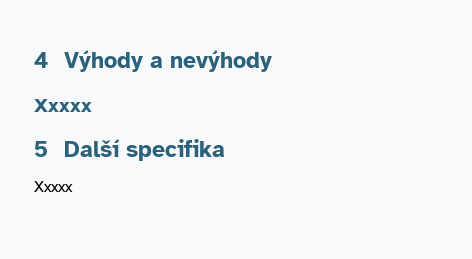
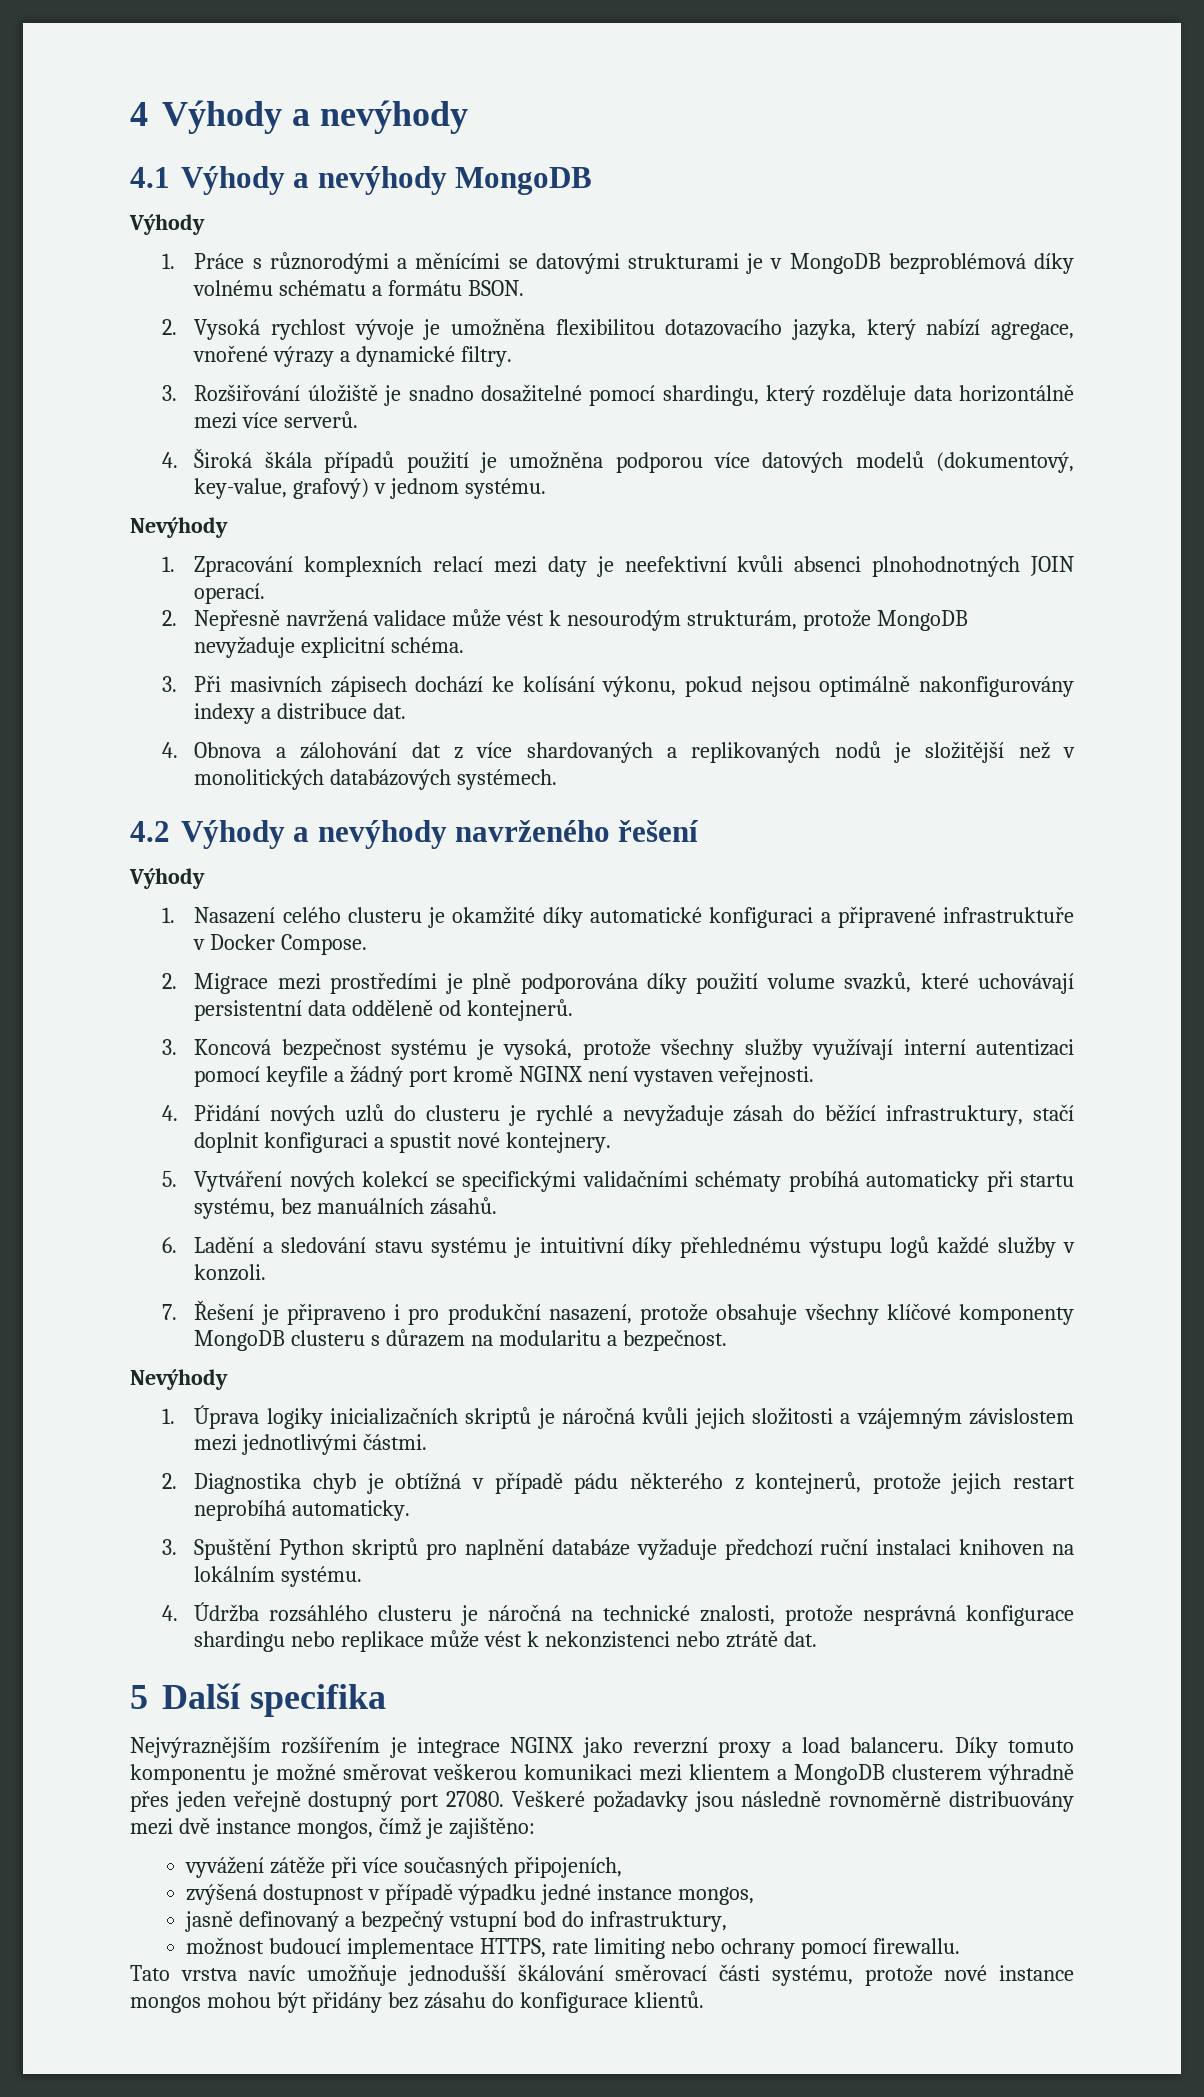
  4 Výhody a nevýhody
- Xxxxx
+ 4.1 Výhody a nevýhody MongoDB
+ Výhody
+ 1. Práce s různorodými a měnícími se datovými strukturami je v MongoDB bezproblémová díky volnému schématu a formátu BSON.
+ 2. Vysoká rychlost vývoje je umožněna flexibilitou dotazovacího jazyka, který nabízí agregace, vnořené výrazy a dynamické filtry.
+ 3. Rozšiřování úložiště je snadno dosažitelné pomocí shardingu, který rozděluje data horizontálně mezi více serverů.
+ 4. Široká škála případů použití je umožněna podporou více datových modelů (dokumentový, key-value, grafový) v jednom systému.
+ Nevýhody
+ 1. Zpracování komplexních relací mezi daty je neefektivní kvůli absenci plnohodnotných JOIN operací.
+ 2. Nepřesně navržená validace může vést k nesourodým strukturám, protože MongoDB nevyžaduje explicitní schéma.
+ 3. Při masivních zápisech dochází ke kolísání výkonu, pokud nejsou optimálně nakonfigurovány indexy a distribuce dat.
+ 4. Obnova a zálohování dat z více shardovaných a replikovaných nodů je složitější než v monolitických databázových systémech.
+ 4.2 Výhody a nevýhody navrženého řešení
+ Výhody
+ 1. Nasazení celého clusteru je okamžité díky automatické konfiguraci a připravené infrastruktuře v Docker Compose.
+ 2. Migrace mezi prostředími je plně podporována díky použití volume svazků, které uchovávají persistentní data odděleně od kontejnerů.
+ 3. Koncová bezpečnost systému je vysoká, protože všechny služby využívají interní autentizaci pomocí keyfile a žádný port kromě NGINX není vystaven veřejnosti.
+ 4. Přidání nových uzlů do clusteru je rychlé a nevyžaduje zásah do běžící infrastruktury, stačí doplnit konfiguraci a spustit nové kontejnery.
+ 5. Vytváření nových kolekcí se specifickými validačními schématy probíhá automaticky při startu systému, bez manuálních zásahů.
+ 6. Ladění a sledování stavu systému je intuitivní díky přehlednému výstupu logů každé služby v konzoli.
+ 7. Řešení je připraveno i pro produkční nasazení, protože obsahuje všechny klíčové komponenty MongoDB clusteru s důrazem na modularitu a bezpečnost.
+ Nevýhody
+ 1. Úprava logiky inicializačních skriptů je náročná kvůli jejich složitosti a vzájemným závislostem mezi jednotlivými částmi.
+ 2. Diagnostika chyb je obtížná v případě pádu některého z kontejnerů, protože jejich restart neprobíhá automaticky.
+ 3. Spuštění Python skriptů pro naplnění databáze vyžaduje předchozí ruční instalaci knihoven na lokálním systému.
+ 4. Údržba rozsáhlého clusteru je náročná na technické znalosti, protože nesprávná konfigurace shardingu nebo replikace může vést k nekonzistenci nebo ztrátě dat.
  5 Další specifika
- Xxxxx
+ Nejvýraznějším rozšířením je integrace NGINX jako reverzní proxy a load balanceru. Díky tomuto komponentu je možné směrovat veškerou komunikaci mezi klientem a MongoDB clusterem výhradně přes jeden veřejně dostupný port 27080. Veškeré požadavky jsou následně rovnoměrně distribuovány mezi dvě instance mongos, čímž je zajištěno:
+ vyvážení zátěže při více současných připojeních,
+ zvýšená dostupnost v případě výpadku jedné instance mongos,
+ jasně definovaný a bezpečný vstupní bod do infrastruktury,
+ možnost budoucí implementace HTTPS, rate limiting nebo ochrany pomocí firewallu.
+ Tato vrstva navíc umožňuje jednodušší škálování směrovací části systému, protože nové instance mongos mohou být přidány bez zásahu do konfigurace klientů.

